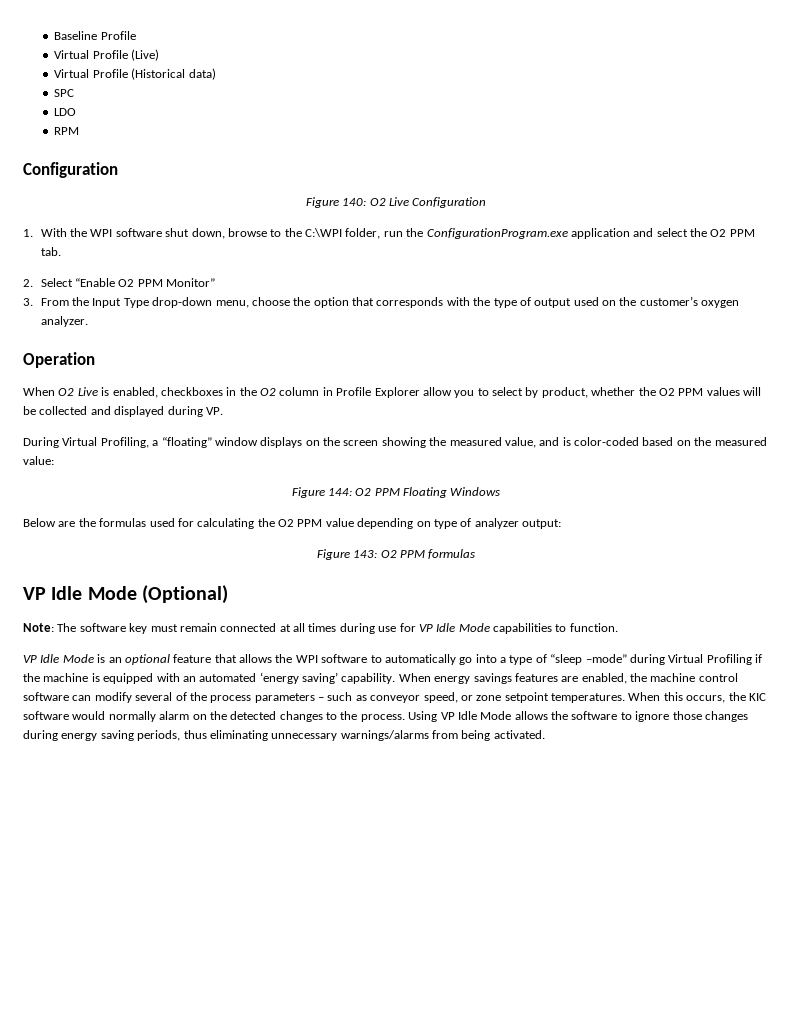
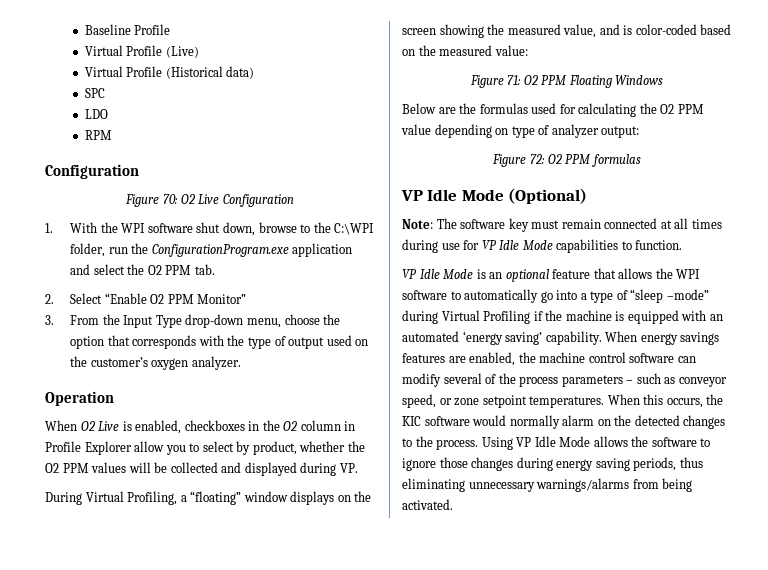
- Figure 140: O2 Live Configuration
+ Figure 70: O2 Live Configuration
- Figure 144: O2 PPM Floating Windows
+ Figure 71: O2 PPM Floating Windows
- Figure 143: O2 PPM formulas
+ Figure 72: O2 PPM formulas

